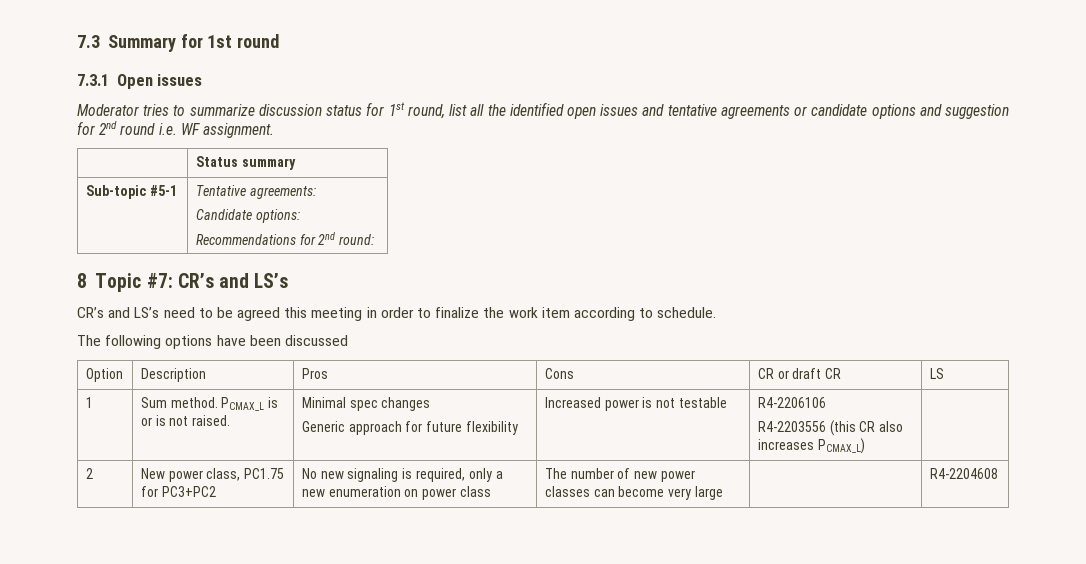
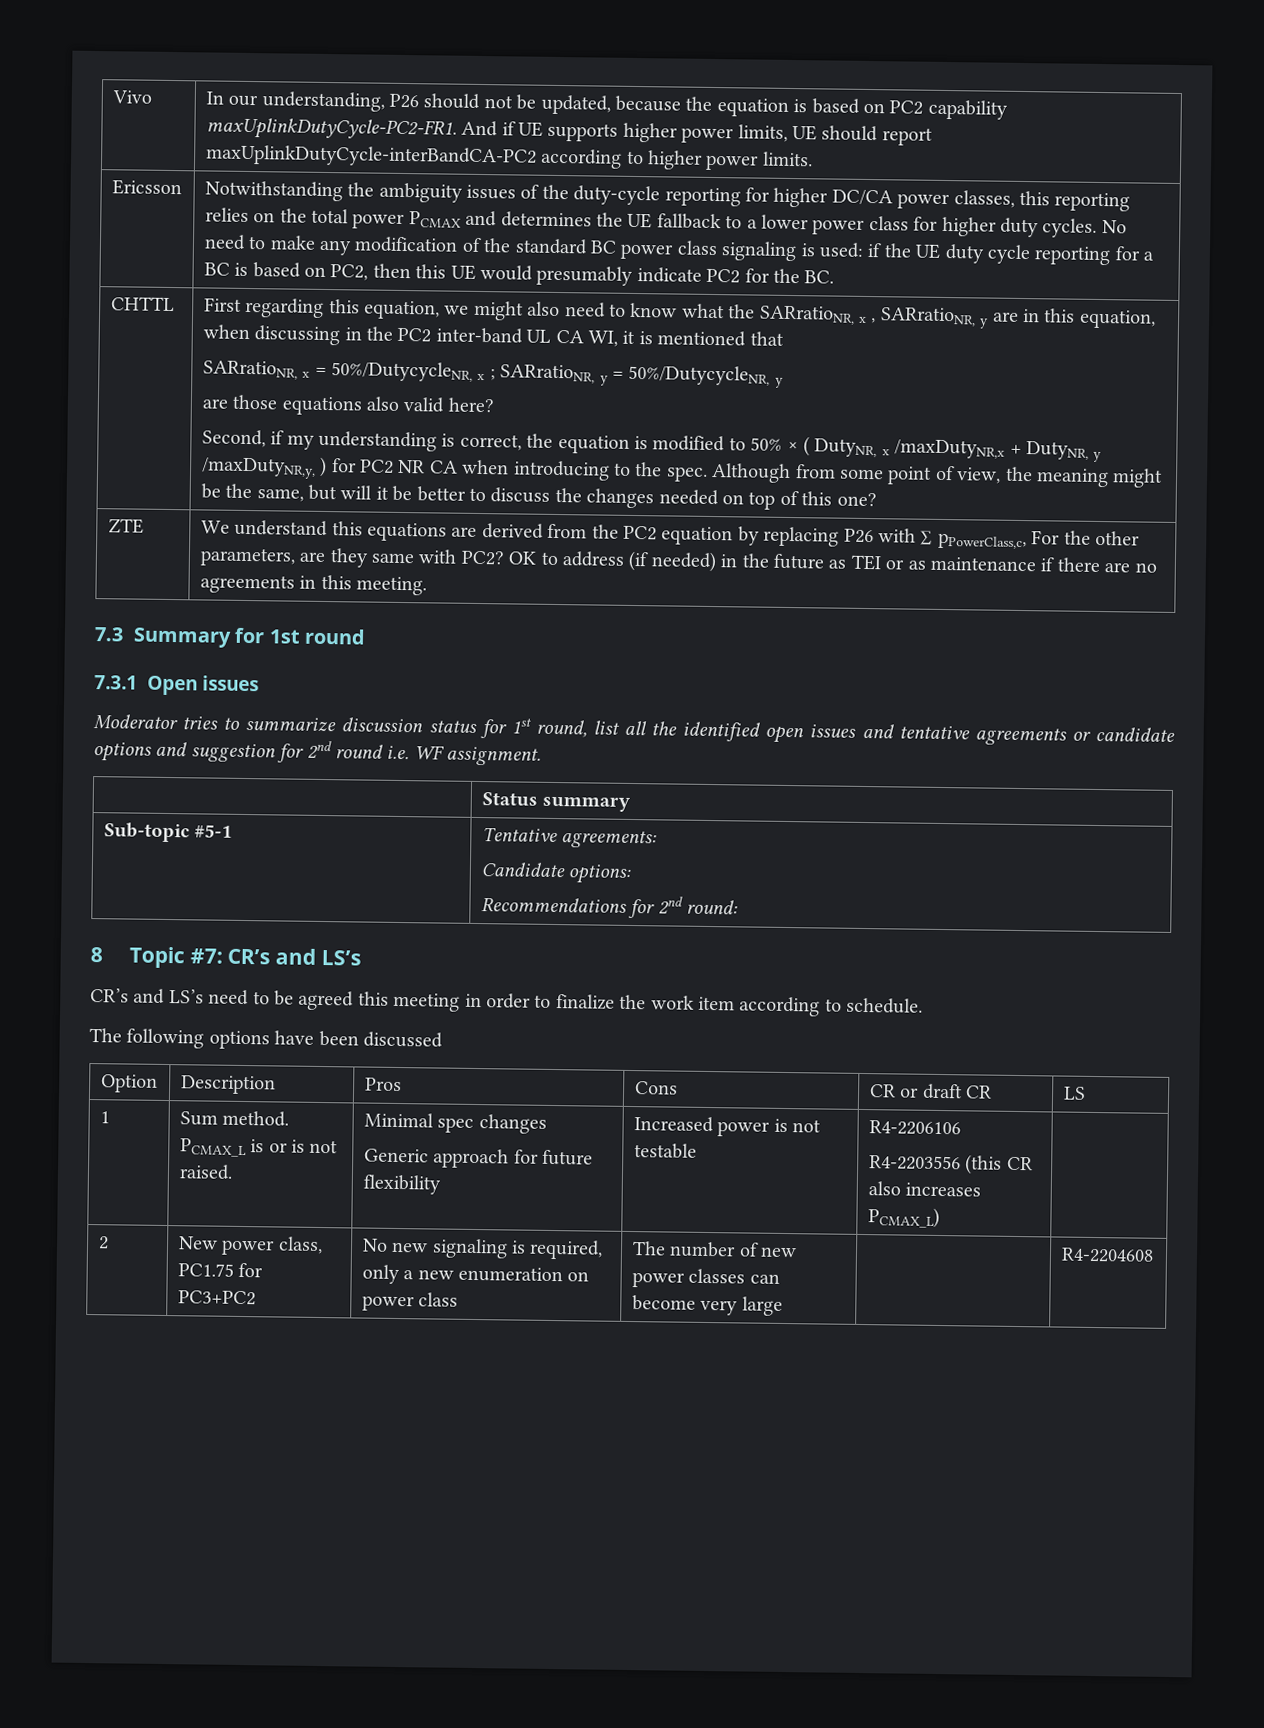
+ Vivo | In our understanding, P26 should not be updated, because the equation is based on PC2 capability maxUplinkDutyCycle-PC2-FR1. And if UE supports higher power limits, UE should report maxUplinkDutyCycle-interBandCA-PC2 according to higher power limits.
+ Ericsson | Notwithstanding the ambiguity issues of the duty-cycle reporting for higher DC/CA power classes, this reporting relies on the total power PCMAX and determines the UE fallback to a lower power class for higher duty cycles. No need to make any modification of the standard BC power class signaling is used: if the UE duty cycle reporting for a BC is based on PC2, then this UE would presumably indicate PC2 for the BC.
+ CHTTL | First regarding this equation, we might also need to know what the SARratioNR, x , SARratioNR, y are in this equation, when discussing in the PC2 inter-band UL CA WI, it is mentioned that
+ SARratioNR, x = 50%/DutycycleNR, x ; SARratioNR, y = 50%/DutycycleNR, y
+ are those equations also valid here?
+ Second, if my understanding is correct, the equation is modified to 50% × ( DutyNR, x /maxDutyNR,x + DutyNR, y /maxDutyNR,y, ) for PC2 NR CA when introducing to the spec. Although from some point of view, the meaning might be the same, but will it be better to discuss the changes needed on top of this one?
+ ZTE | We understand this equations are derived from the PC2 equation by replacing P26 with ∑ pPowerClass,c, For the other parameters, are they same with PC2? OK to address (if needed) in the future as TEI or as maintenance if there are no agreements in this meeting.

